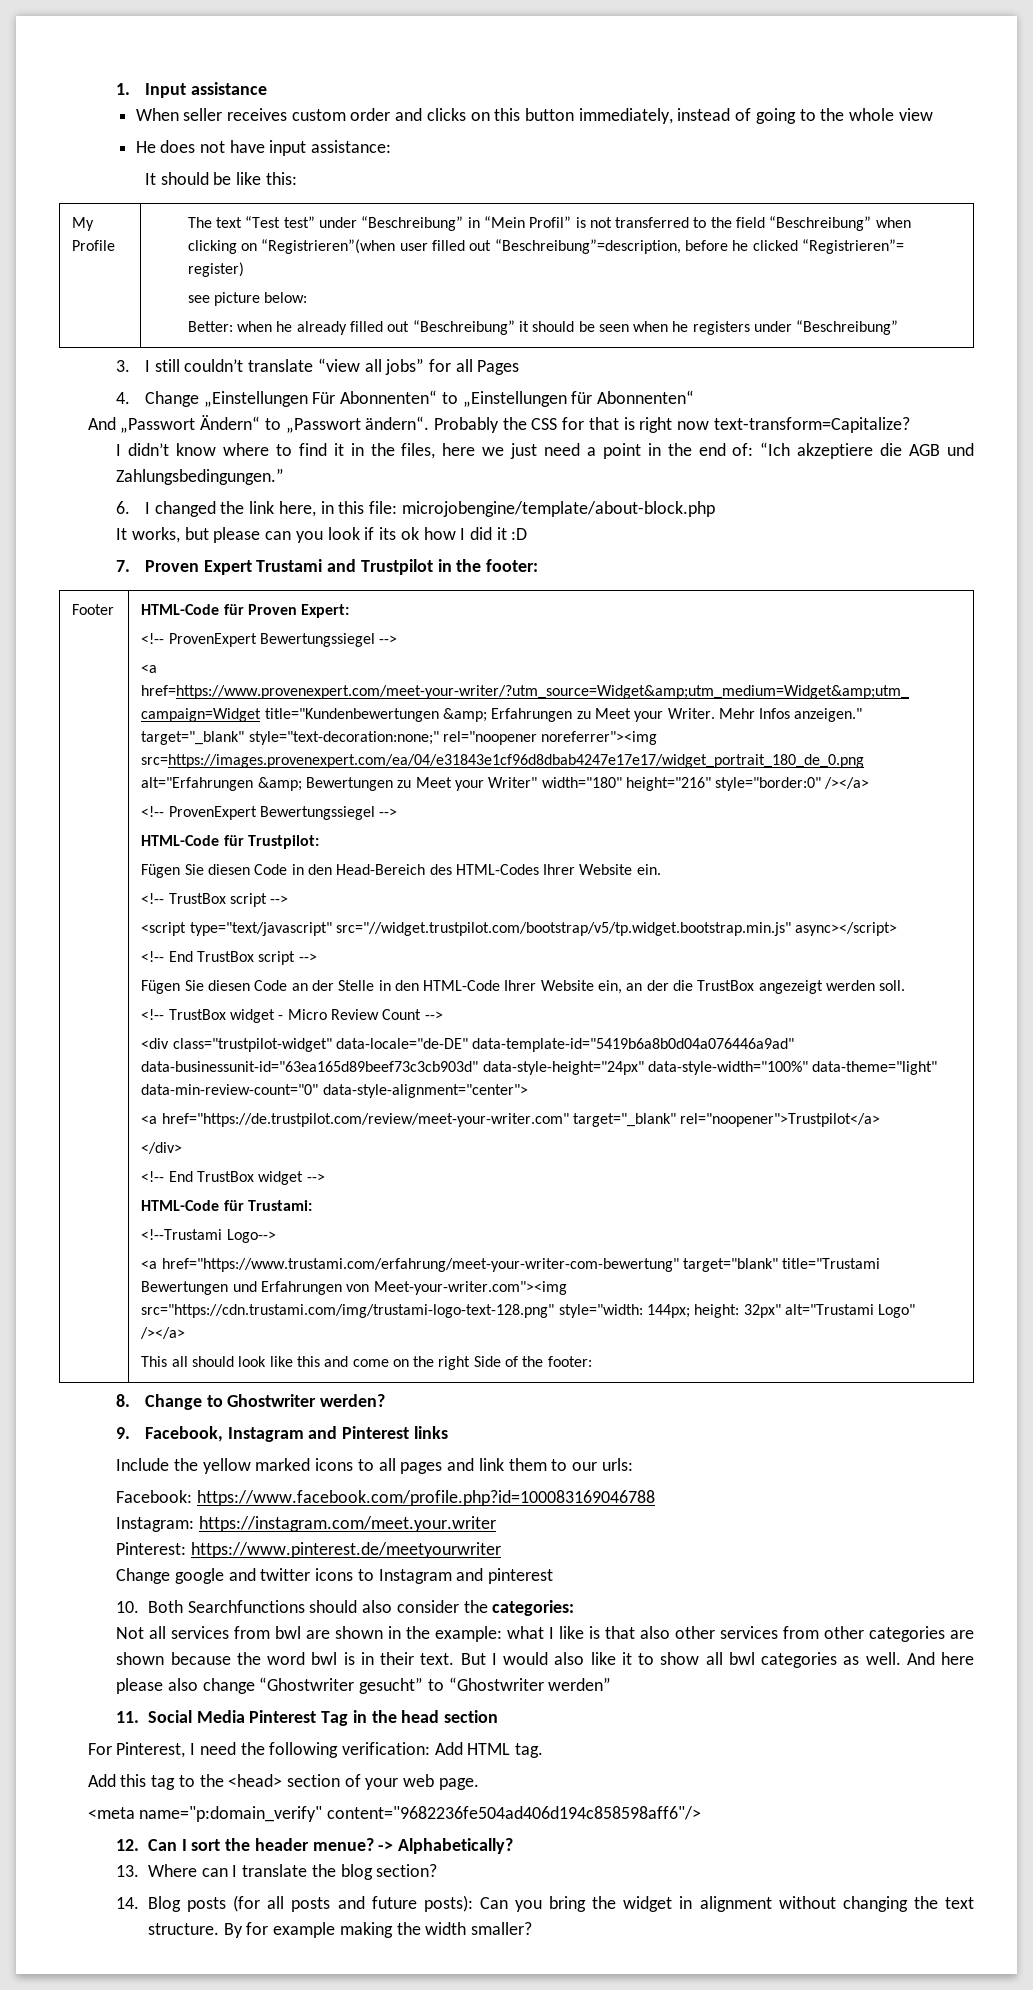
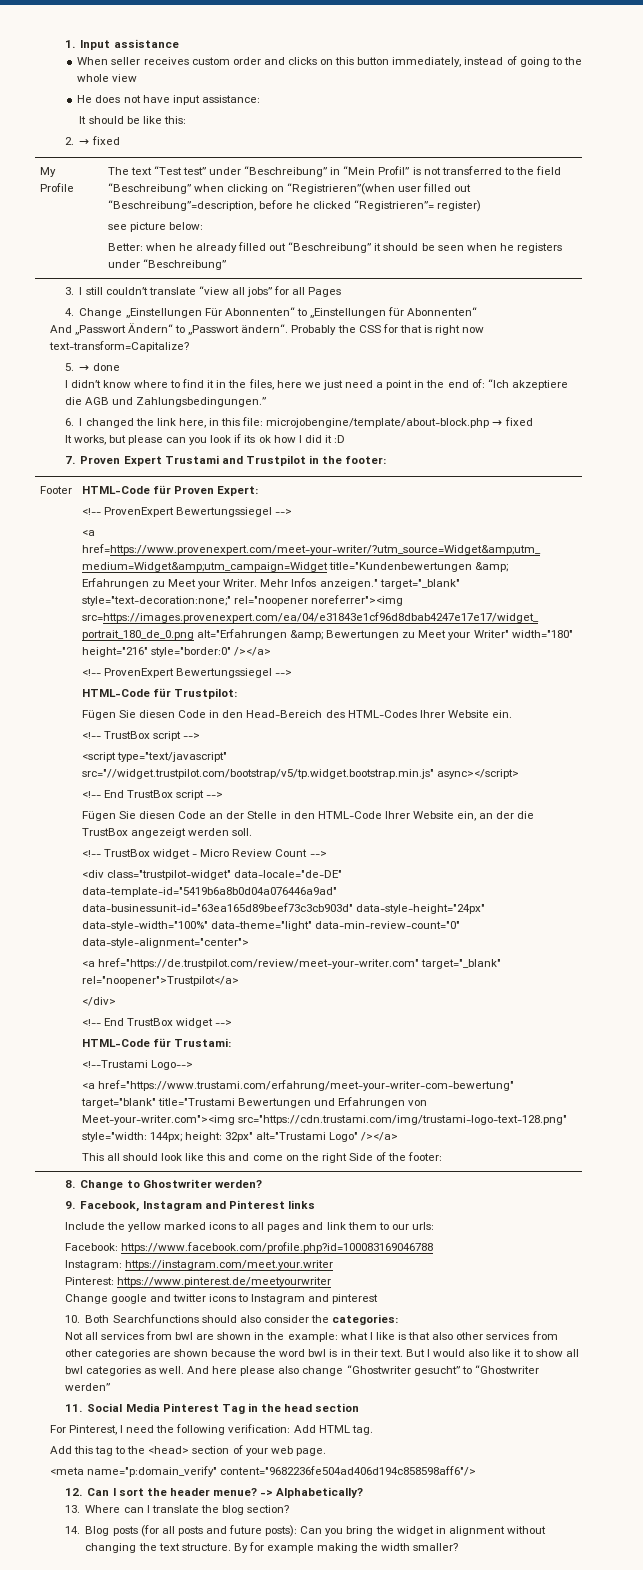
+ 2. → fixed
+ 5. → done
- 6. I changed the link here, in this file: microjobengine/template/about-block.php
+ 6. I changed the link here, in this file: microjobengine/template/about-block.php → fixed

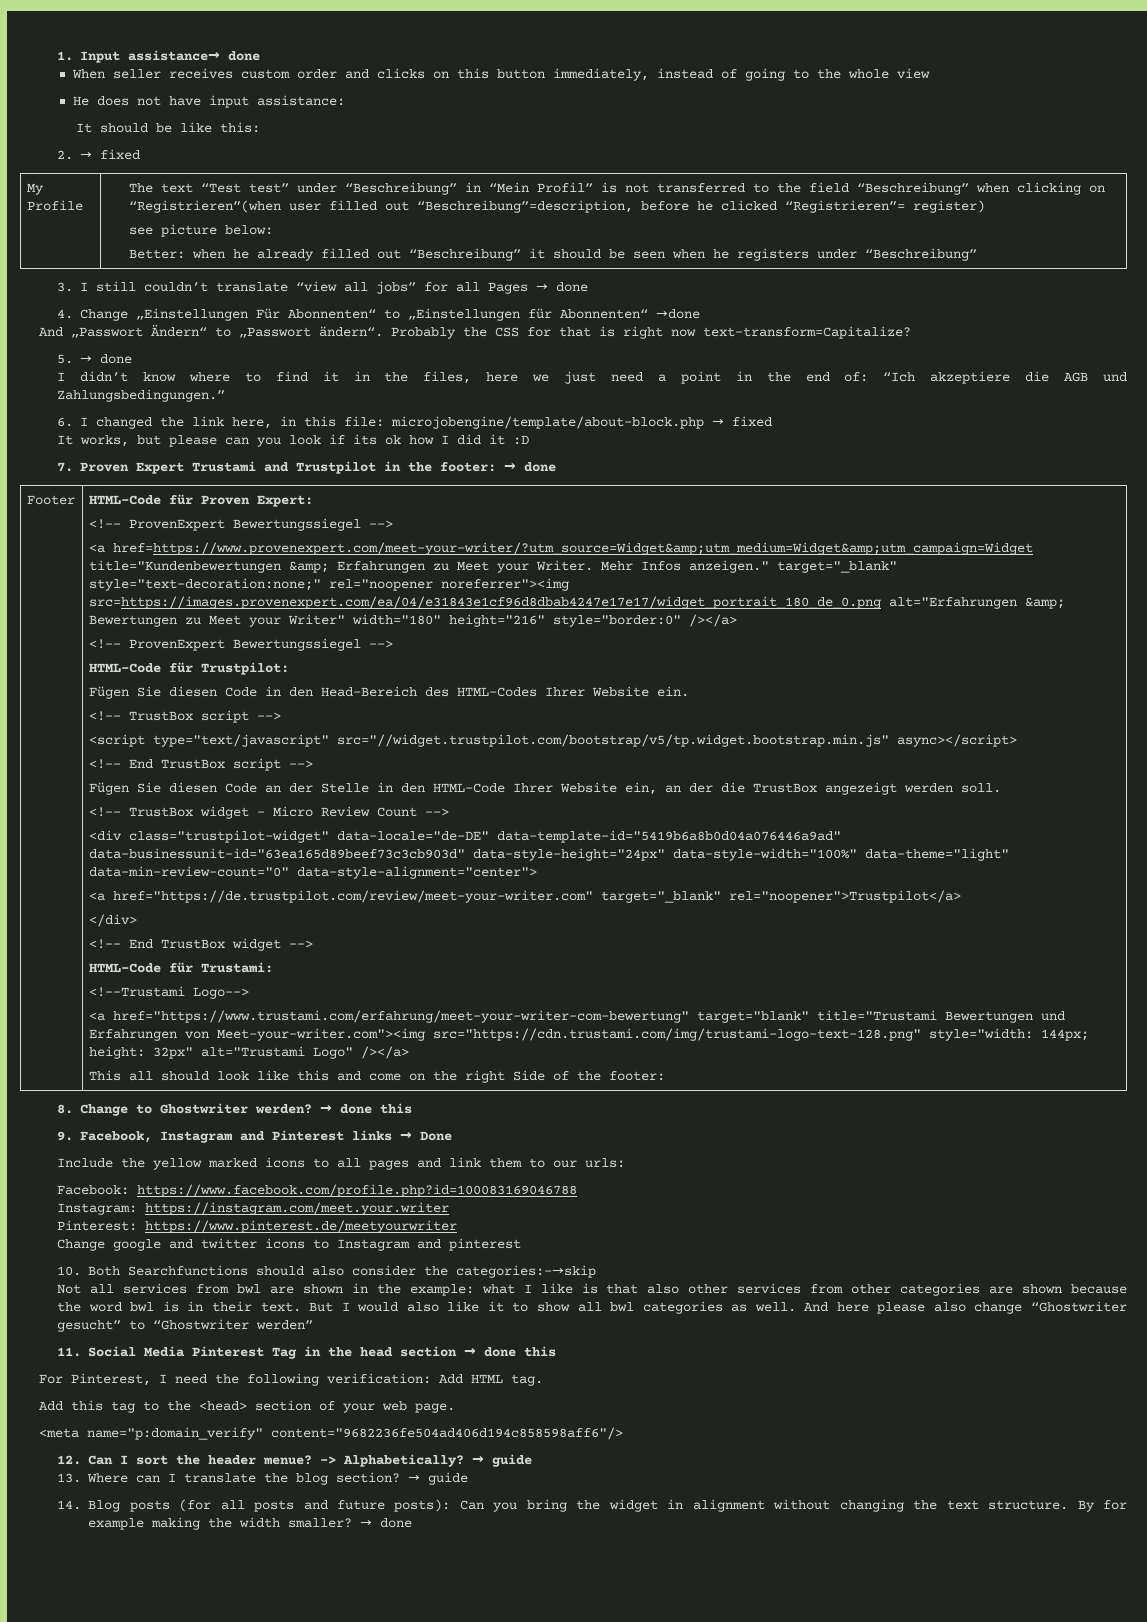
- 1. Input assistance
+ 1. Input assistance→ done
- 3. I still couldn’t translate “view all jobs” for all Pages
+ 3. I still couldn’t translate “view all jobs” for all Pages → done
- 4. Change „Einstellungen Für Abonnenten“ to „Einstellungen für Abonnenten“
+ 4. Change „Einstellungen Für Abonnenten“ to „Einstellungen für Abonnenten“ →done
- 7. Proven Expert Trustami and Trustpilot in the footer:
+ 7. Proven Expert Trustami and Trustpilot in the footer: → done
- 8. Change to Ghostwriter werden?
+ 8. Change to Ghostwriter werden? → done this
- 9. Facebook, Instagram and Pinterest links
+ 9. Facebook, Instagram and Pinterest links → Done
- 10. Both Searchfunctions should also consider the categories:
+ 10. Both Searchfunctions should also consider the categories:-→skip
- 11. Social Media Pinterest Tag in the head section
+ 11. Social Media Pinterest Tag in the head section → done this
- -> Alphabetically?
+ -> Alphabetically? → guide
- 13. Where can I translate the blog section?
+ 13. Where can I translate the blog section? → guide
- By for example making the width smaller?
+ By for example making the width smaller? → done

